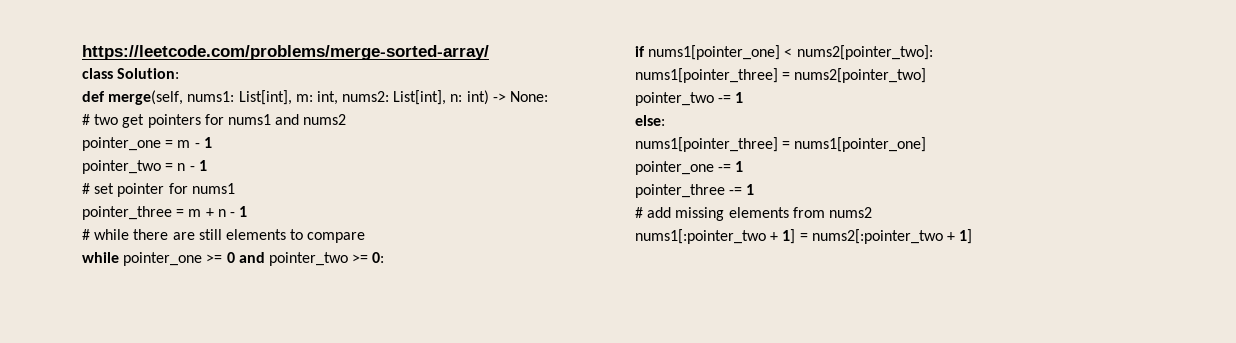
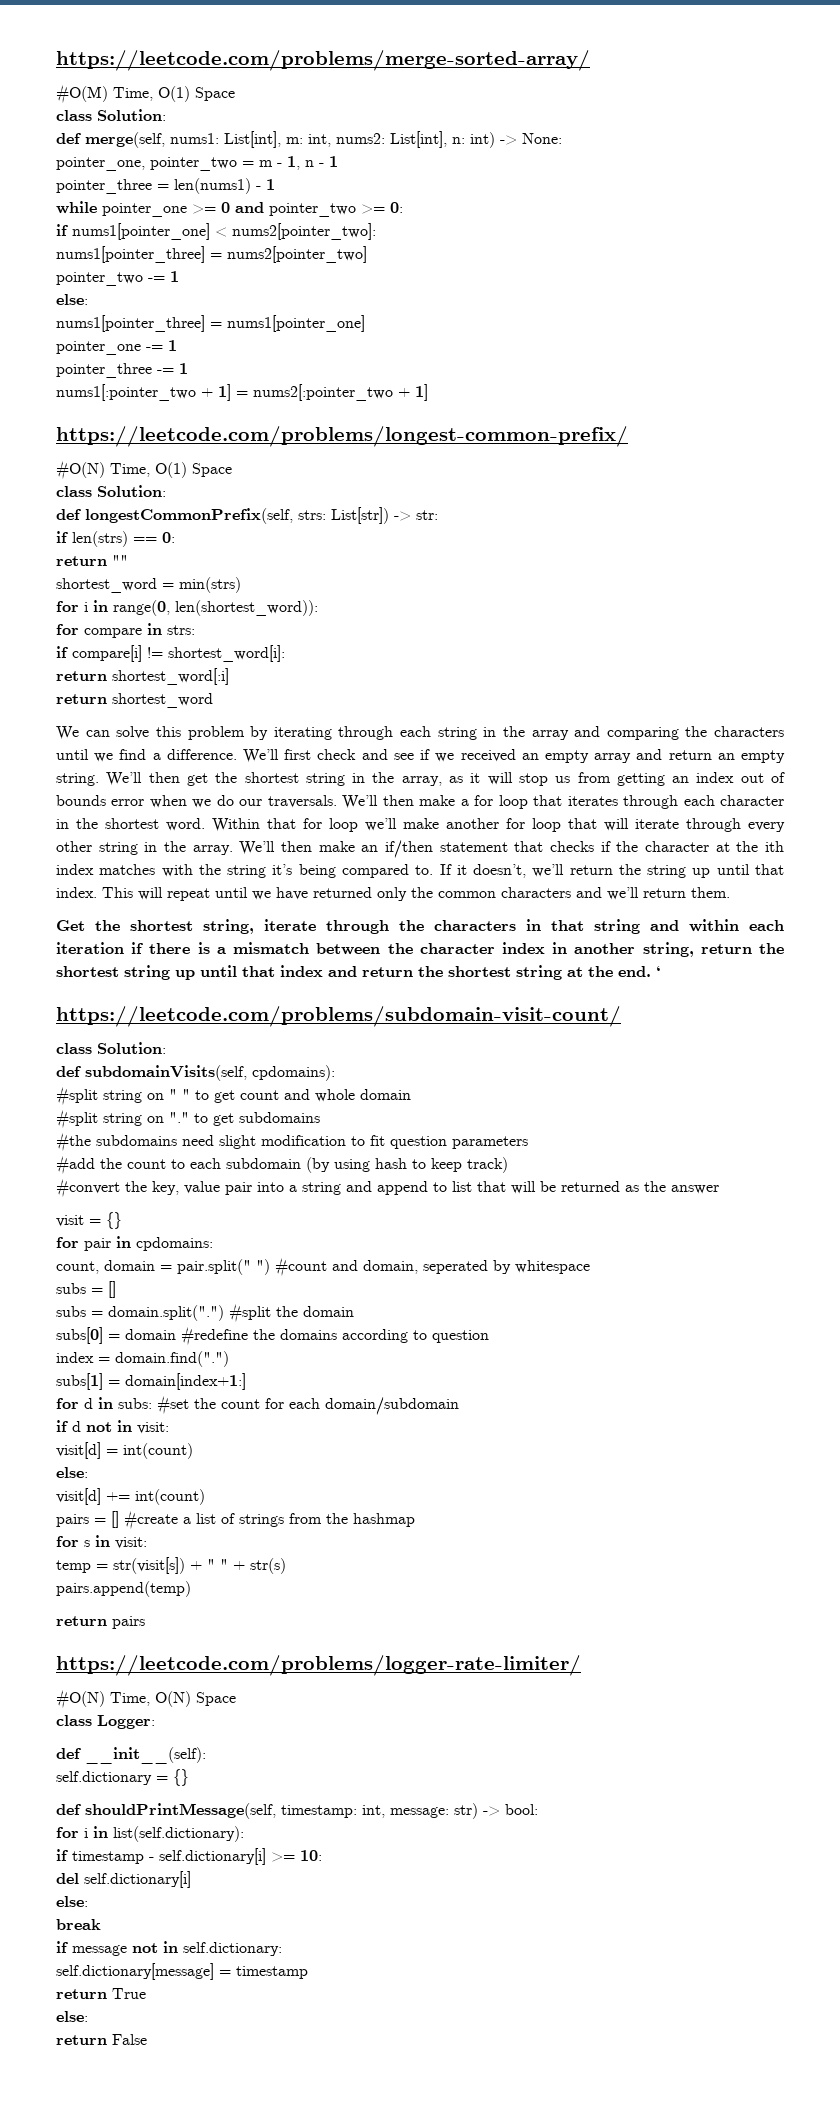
+ #O(M) Time, O(1) Space
- # two get pointers for nums1 and nums2
- pointer_one = m - 1
- pointer_two = n - 1
- # set pointer for nums1
+ pointer_one, pointer_two = m - 1, n - 1
- pointer_three = m + n - 1
- # while there are still elements to compare
+ pointer_three = len(nums1) - 1
- # add missing elements from nums2
+ https://leetcode.com/problems/longest-common-prefix/
+ #O(N) Time, O(1) Space
+ class Solution:
+ def longestCommonPrefix(self, strs: List[str]) -> str:
+ if len(strs) == 0:
+ return ""
+ shortest_word = min(strs)
+ for i in range(0, len(shortest_word)):
+ for compare in strs:
+ if compare[i] != shortest_word[i]:
+ return shortest_word[:i]
+ return shortest_word
+ We can solve this problem by iterating through each string in the array and comparing the characters until we find a difference. We’ll first check and see if we received an empty array and return an empty string. We’ll then get the shortest string in the array, as it will stop us from getting an index out of bounds error when we do our traversals. We’ll then make a for loop that iterates through each character in the shortest word. Within that for loop we’ll make another for loop that will iterate through every other string in the array. We’ll then make an if/then statement that checks if the character at the ith index matches with the string it’s being compared to. If it doesn’t, we’ll return the string up until that index. This will repeat until we have returned only the common characters and we’ll return them.
+ Get the shortest string, iterate through the characters in that string and within each iteration if there is a mismatch between the character index in another string, return the shortest string up until that index and return the shortest string at the end. ‘
+ https://leetcode.com/problems/subdomain-visit-count/
+ class Solution:
+ def subdomainVisits(self, cpdomains):
+ #split string on " " to get count and whole domain
+ #split string on "." to get subdomains
+ #the subdomains need slight modification to fit question parameters
+ #add the count to each subdomain (by using hash to keep track)
+ #convert the key, value pair into a string and append to list that will be returned as the answer
+ visit = {}
+ for pair in cpdomains:
+ count, domain = pair.split(" ") #count and domain, seperated by whitespace
+ subs = []
+ subs = domain.split(".") #split the domain
+ subs[0] = domain #redefine the domains according to question
+ index = domain.find(".")
+ subs[1] = domain[index+1:]
+ for d in subs: #set the count for each domain/subdomain
+ if d not in visit:
+ visit[d] = int(count)
+ else:
+ visit[d] += int(count)
+ pairs = [] #create a list of strings from the hashmap
+ for s in visit:
+ temp = str(visit[s]) + " " + str(s)
+ pairs.append(temp)
+ return pairs
+ https://leetcode.com/problems/logger-rate-limiter/
+ #O(N) Time, O(N) Space
+ class Logger:
+ def __init__(self):
+ self.dictionary = {}
+ def shouldPrintMessage(self, timestamp: int, message: str) -> bool:
+ for i in list(self.dictionary):
+ if timestamp - self.dictionary[i] >= 10:
+ del self.dictionary[i]
+ else:
+ break
+ if message not in self.dictionary:
+ self.dictionary[message] = timestamp
+ return True
+ else:
+ return False

